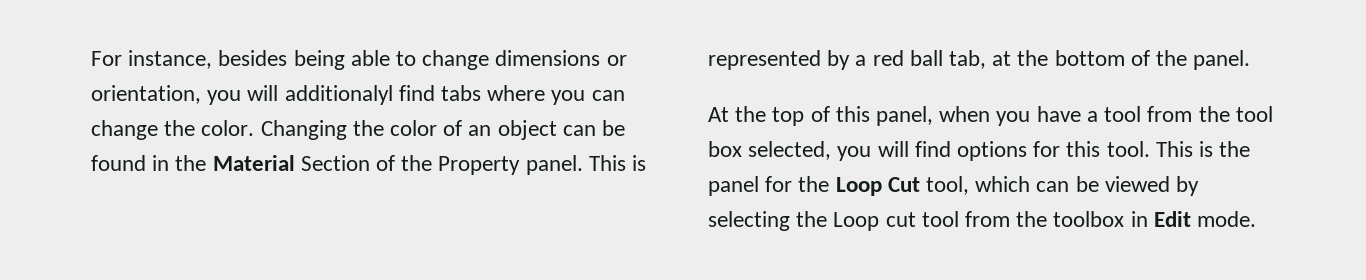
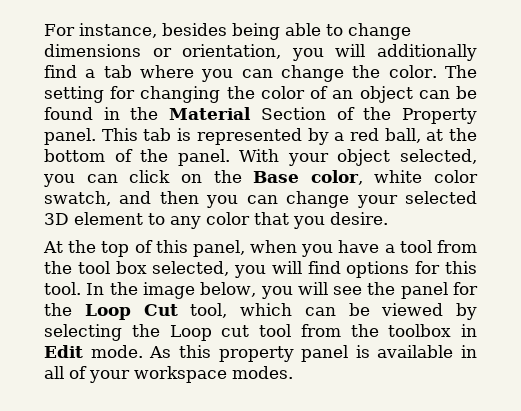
- For instance, besides being able to change dimensions or orientation, you will additionalyl find tabs where you can change the color.
+ For instance, besides being able to change dimensions or orientation, you will additionally find a tab where you can change the color.
- Changing the color of an object can be found in the Material Section of the Property panel.
+ The setting for changing the color of an object can be found in the Material Section of the Property panel.
- This is represented by a red ball tab, at the bottom of the panel.
+ This tab is represented by a red ball, at the bottom of the panel. With your object selected, you can click on the Base color, white color swatch, and then you can change your selected 3D element to any color that you desire.
- This is the panel for the Loop Cut tool, which can be viewed by selecting the Loop cut tool from the toolbox in Edit mode.
+ In the image below, you will see the panel for the Loop Cut tool, which can be viewed by selecting the Loop cut tool from the toolbox in Edit mode.
+ As this property panel is available in all of your workspace modes.

